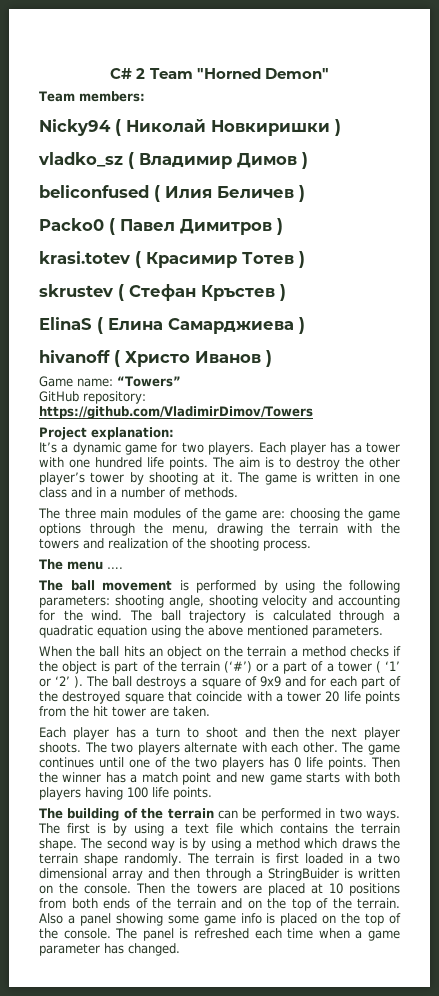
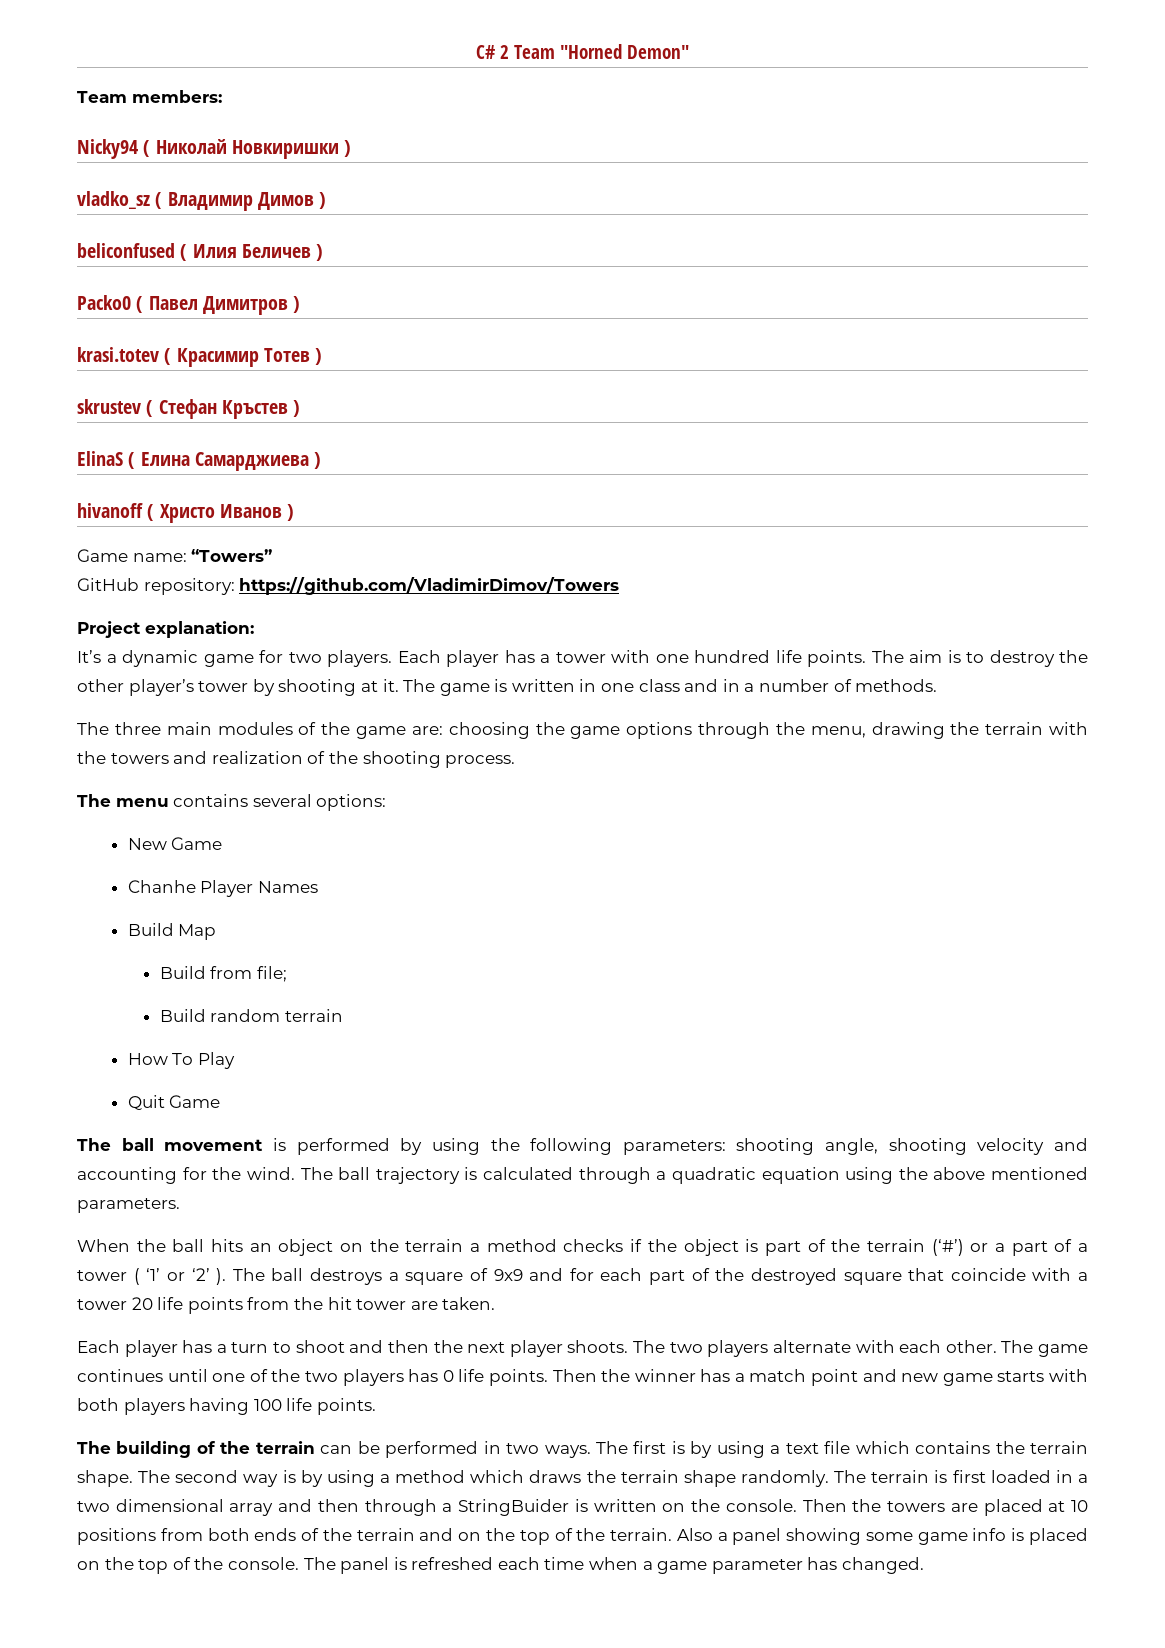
- The menu ….
+ The menu contains several options:
+ New Game
+ Chanhe Player Names
+ Build Map
+ Build from file;
+ Build random terrain
+ How To Play
+ Quit Game

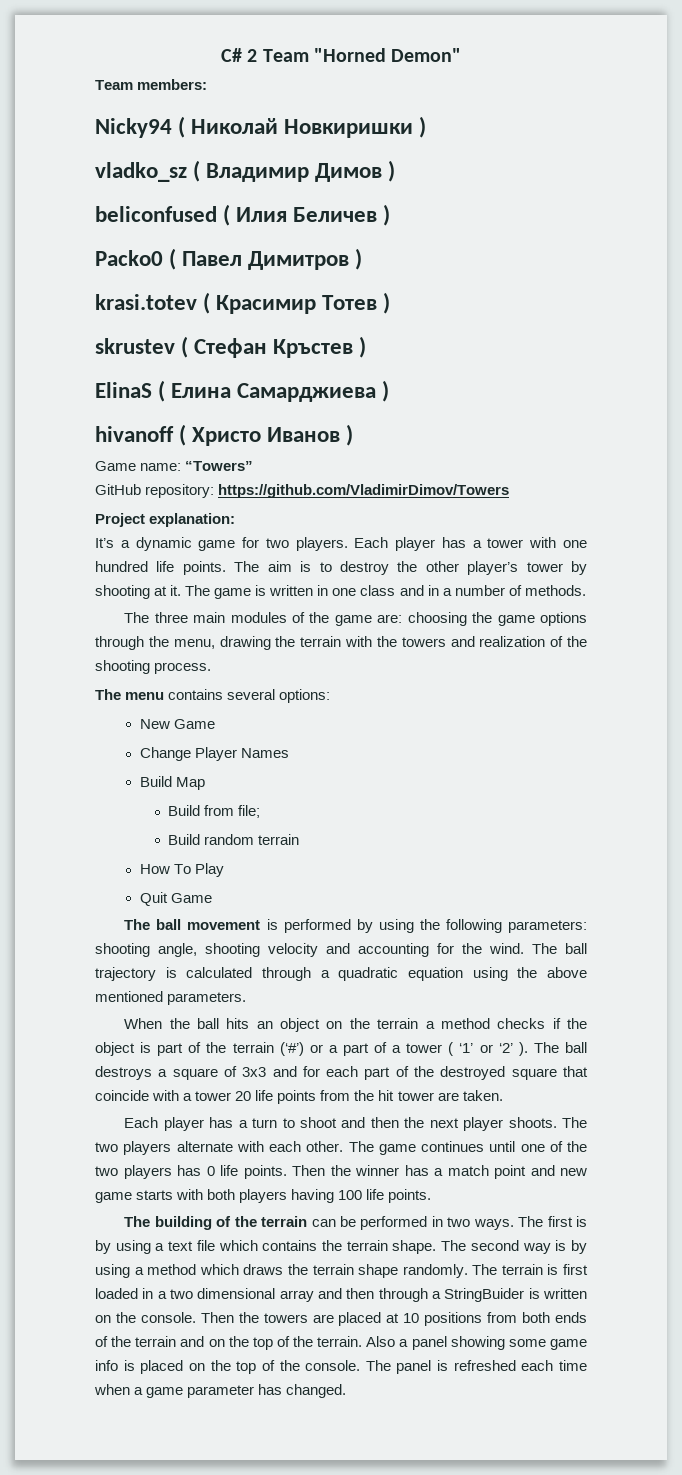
- Chanhe Player Names
+ Change Player Names
- The ball destroys a square of 9x9 and for each part of the destroyed square that coincide with a tower 20 life points from the hit tower are taken.
+ The ball destroys a square of 3x3 and for each part of the destroyed square that coincide with a tower 20 life points from the hit tower are taken.

